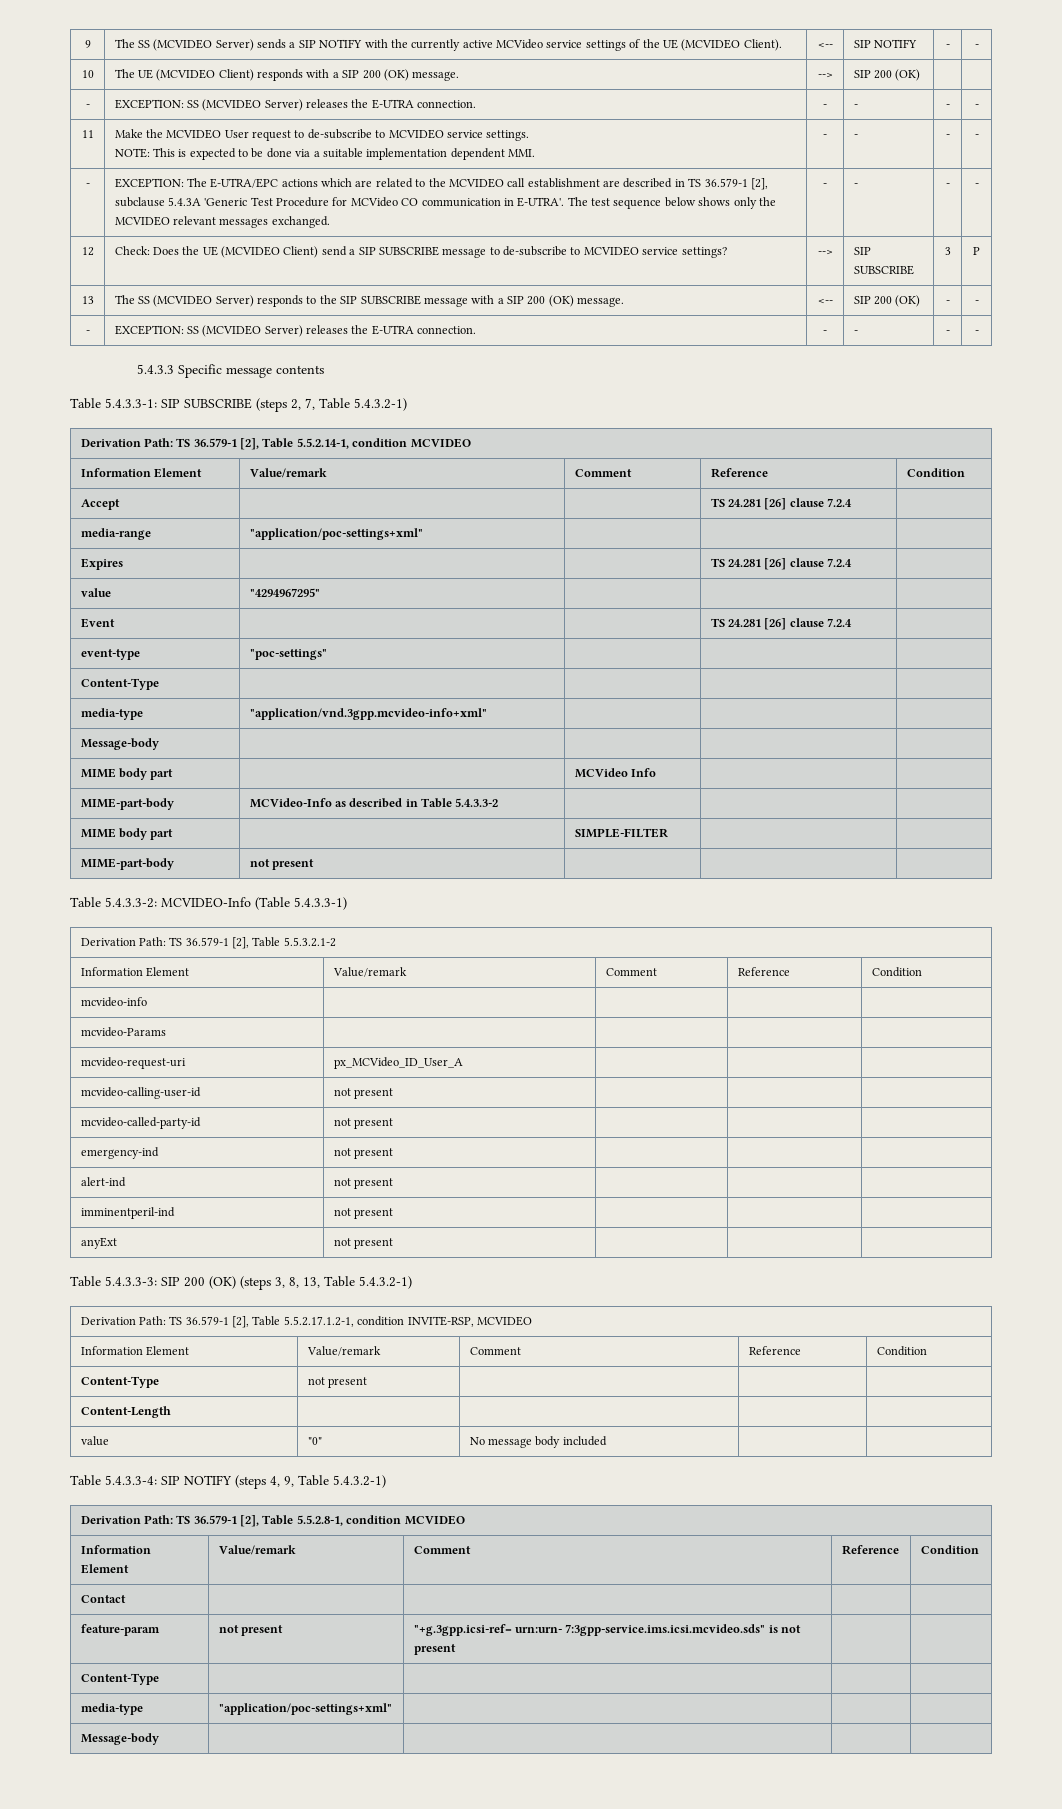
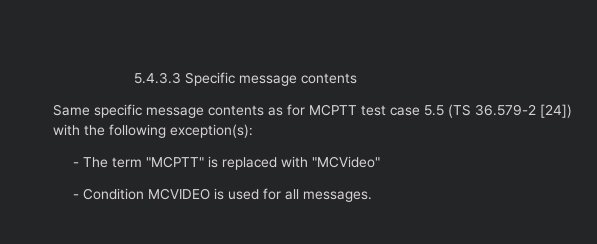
- 9 | The SS (MCVIDEO Server) sends a SIP NOTIFY with the currently active MCVideo service settings of the UE (MCVIDEO Client). | <-- | SIP NOTIFY | - | -
- 10 | The UE (MCVIDEO Client) responds with a SIP 200 (OK) message. | --> | SIP 200 (OK) | |
- - | EXCEPTION: SS (MCVIDEO Server) releases the E-UTRA connection. | - | - | - | -
- 11 | Make the MCVIDEO User request to de-subscribe to MCVIDEO service settings.
- NOTE: This is expected to be done via a suitable implementation dependent MMI. | - | - | - | -
- - | EXCEPTION: The E-UTRA/EPC actions which are related to the MCVIDEO call establishment are described in TS 36.579-1 [2], subclause 5.4.3A 'Generic Test Procedure for MCVideo CO communication in E-UTRA'. The test sequence below shows only the MCVIDEO relevant messages exchanged. | - | - | - | -
- 12 | Check: Does the UE (MCVIDEO Client) send a SIP SUBSCRIBE message to de-subscribe to MCVIDEO service settings? | --> | SIP SUBSCRIBE | 3 | P
- 13 | The SS (MCVIDEO Server) responds to the SIP SUBSCRIBE message with a SIP 200 (OK) message. | <-- | SIP 200 (OK) | - | -
- - | EXCEPTION: SS (MCVIDEO Server) releases the E-UTRA connection. | - | - | - | -
  5.4.3.3 Specific message contents
- Table 5.4.3.3-1: SIP SUBSCRIBE (steps 2, 7, Table 5.4.3.2-1)
- Derivation Path: TS 36.579-1 [2], Table 5.5.2.14-1, condition MCVIDEO
- Information Element | Value/remark | Comment | Reference | Condition
- Accept | | | TS 24.281 [26] clause 7.2.4 |
- media-range | "application/poc-settings+xml" | | |
- Expires | | | TS 24.281 [26] clause 7.2.4 |
- value | "4294967295" | | |
- Event | | | TS 24.281 [26] clause 7.2.4 |
- event-type | "poc-settings" | | |
- Content-Type | | | |
- media-type | "application/vnd.3gpp.mcvideo-info+xml" | | |
- Message-body | | | |
- MIME body part | | MCVideo Info | |
- MIME-part-body | MCVideo-Info as described in Table 5.4.3.3-2 | | |
- MIME body part | | SIMPLE-FILTER | |
- MIME-part-body | not present | | |
- Table 5.4.3.3-2: MCVIDEO-Info (Table 5.4.3.3-1)
- Derivation Path: TS 36.579-1 [2], Table 5.5.3.2.1-2
- Information Element | Value/remark | Comment | Reference | Condition
- mcvideo-info | | | |
- mcvideo-Params | | | |
- mcvideo-request-uri | px_MCVideo_ID_User_A | | |
- mcvideo-calling-user-id | not present | | |
- mcvideo-called-party-id | not present | | |
- emergency-ind | not present | | |
- alert-ind | not present | | |
- imminentperil-ind | not present | | |
- anyExt | not present | | |
- Table 5.4.3.3-3: SIP 200 (OK) (steps 3, 8, 13, Table 5.4.3.2-1)
- Derivation Path: TS 36.579-1 [2], Table 5.5.2.17.1.2-1, condition INVITE-RSP, MCVIDEO
- Information Element | Value/remark | Comment | Reference | Condition
- Content-Type | not present | | |
- Content-Length | | | |
- value | "0" | No message body included | |
- Table 5.4.3.3-4: SIP NOTIFY (steps 4, 9, Table 5.4.3.2-1)
- Derivation Path: TS 36.579-1 [2], Table 5.5.2.8-1, condition MCVIDEO
- Information Element | Value/remark | Comment | Reference | Condition
- Contact | | | |
- feature-param | not present | "+g.3gpp.icsi-ref= urn:urn- 7:3gpp-service.ims.icsi.mcvideo.sds" is not present | |
- Content-Type | | | |
- media-type | "application/poc-settings+xml" | | |
- Message-body | | | |
+ Same specific message contents as for MCPTT test case 5.5 (TS 36.579-2 [24]) with the following exception(s):
+ - The term "MCPTT" is replaced with "MCVideo"
+ - Condition MCVIDEO is used for all messages.

